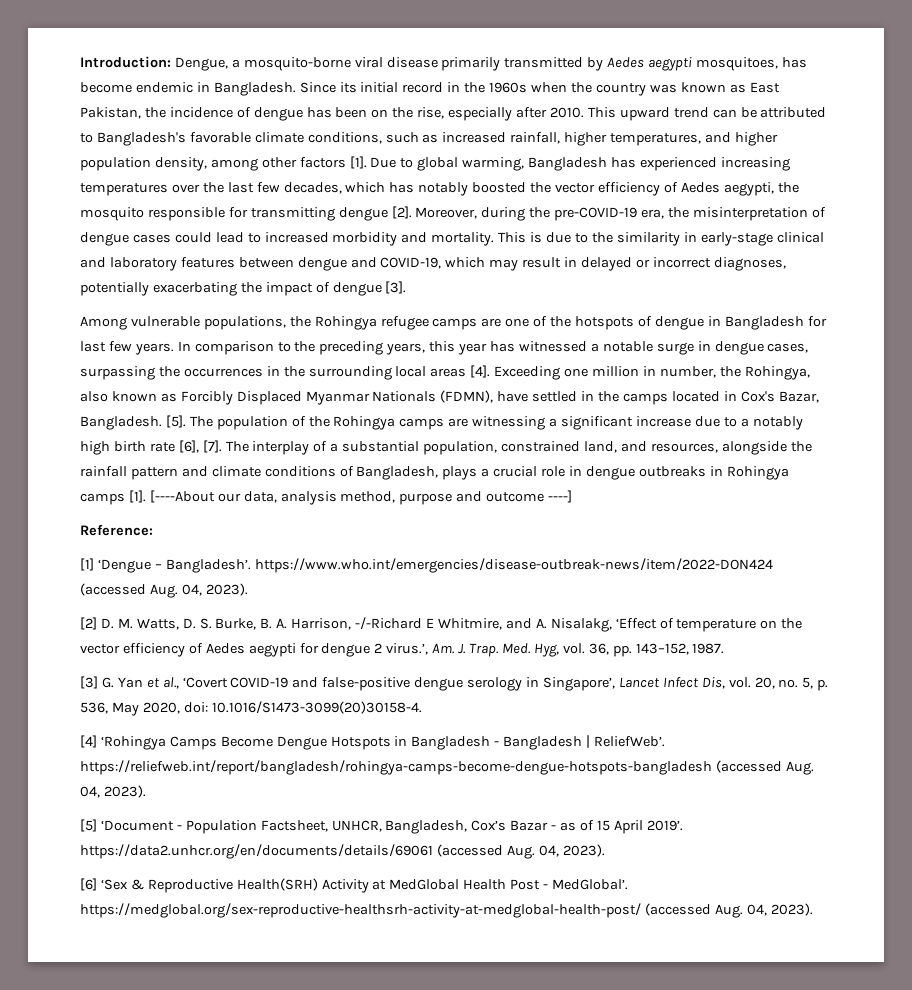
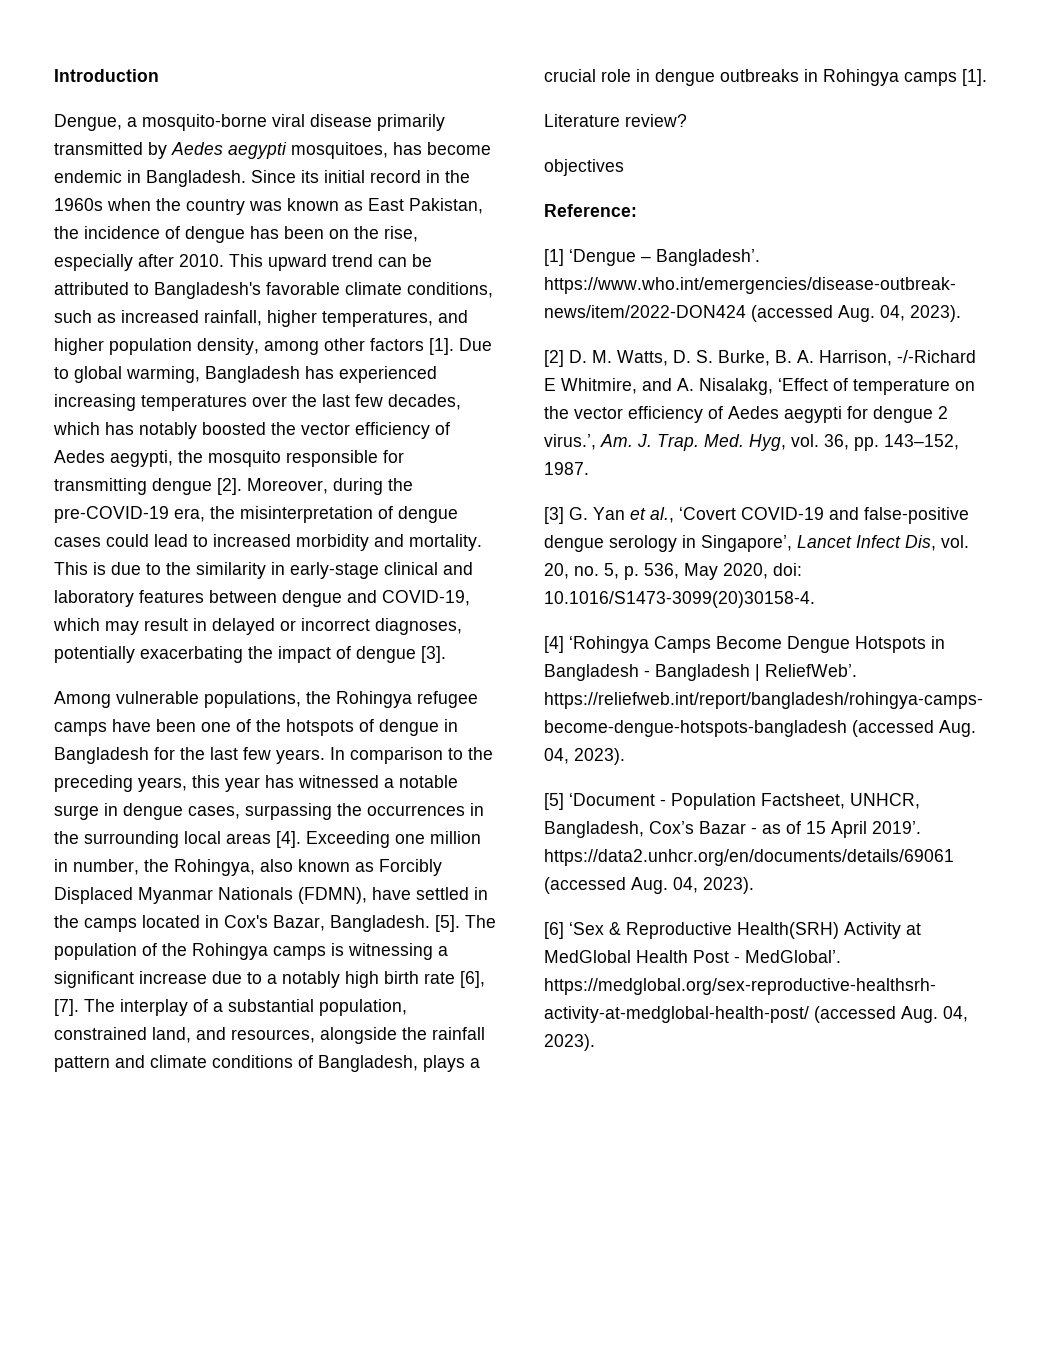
- Introduction: Dengue, a mosquito-borne viral disease primarily transmitted by Aedes aegypti mosquitoes, has become endemic in Bangladesh.
+ Introduction
+ Dengue, a mosquito-borne viral disease primarily transmitted by Aedes aegypti mosquitoes, has become endemic in Bangladesh.
- Among vulnerable populations, the Rohingya refugee camps are one of the hotspots of dengue in Bangladesh for last few years.
+ Among vulnerable populations, the Rohingya refugee camps have been one of the hotspots of dengue in Bangladesh for the last few years.
- The population of the Rohingya camps are witnessing a significant increase due to a notably high birth rate [6], [7].
+ The population of the Rohingya camps is witnessing a significant increase due to a notably high birth rate [6], [7].
- The interplay of a substantial population, constrained land, and resources, alongside the rainfall pattern and climate conditions of Bangladesh, plays a crucial role in dengue outbreaks in Rohingya camps [1]. [----About our data, analysis method, purpose and outcome ----]
+ The interplay of a substantial population, constrained land, and resources, alongside the rainfall pattern and climate conditions of Bangladesh, plays a crucial role in dengue outbreaks in Rohingya camps [1].
+ Literature review?
+ objectives

